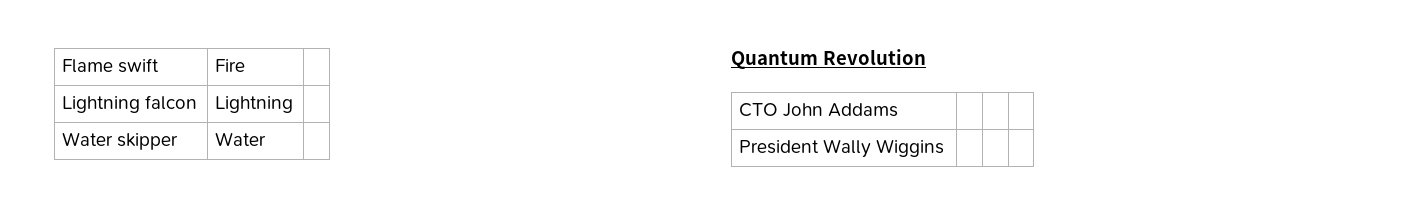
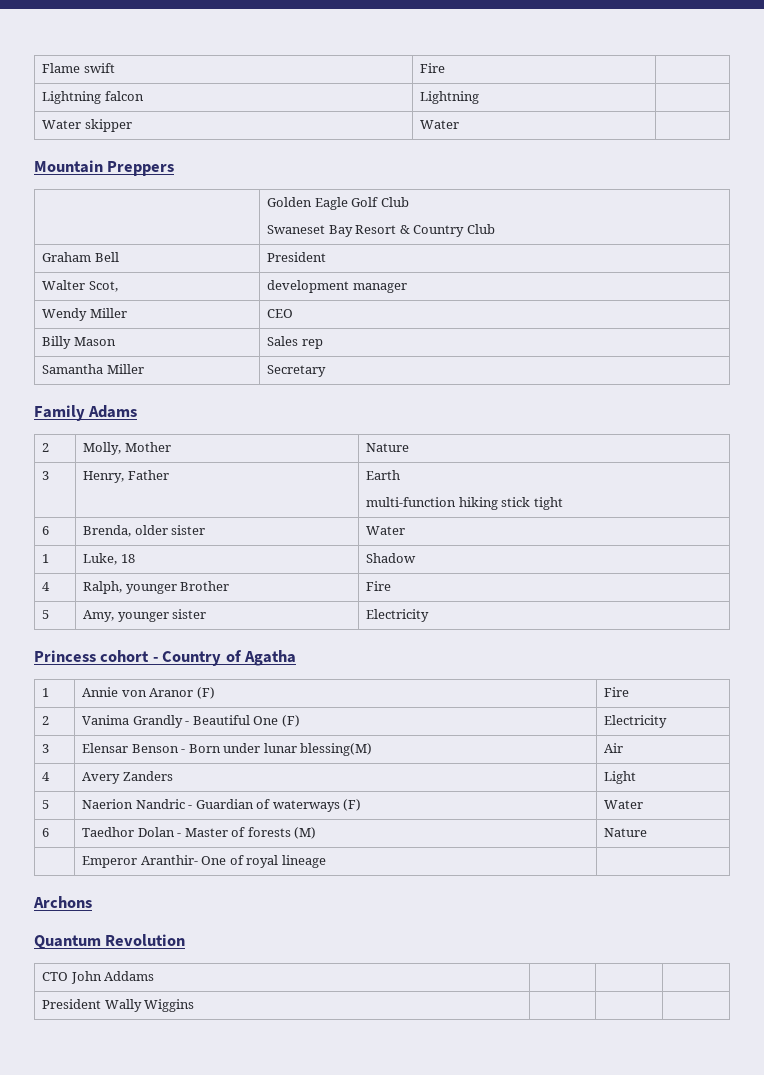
+ Mountain Preppers
+ | Golden Eagle Golf Club
+ Swaneset Bay Resort & Country Club
+ Graham Bell | President
+ Walter Scot, | development manager
+ Wendy Miller | CEO
+ Billy Mason | Sales rep
+ Samantha Miller | Secretary
+ Family Adams
+ 2 | Molly, Mother | Nature
+ 3 | Henry, Father | Earth
+ multi-function hiking stick tight
+ 6 | Brenda, older sister | Water
+ 1 | Luke, 18 | Shadow
+ 4 | Ralph, younger Brother | Fire
+ 5 | Amy, younger sister | Electricity
+ Princess cohort - Country of Agatha
+ 1 | Annie von Aranor (F) | Fire
+ 2 | Vanima Grandly - Beautiful One (F) | Electricity
+ 3 | Elensar Benson - Born under lunar blessing(M) | Air
+ 4 | Avery Zanders | Light
+ 5 | Naerion Nandric - Guardian of waterways (F) | Water
+ 6 | Taedhor Dolan - Master of forests (M) | Nature
+ | Emperor Aranthir- One of royal lineage |
+ Archons

